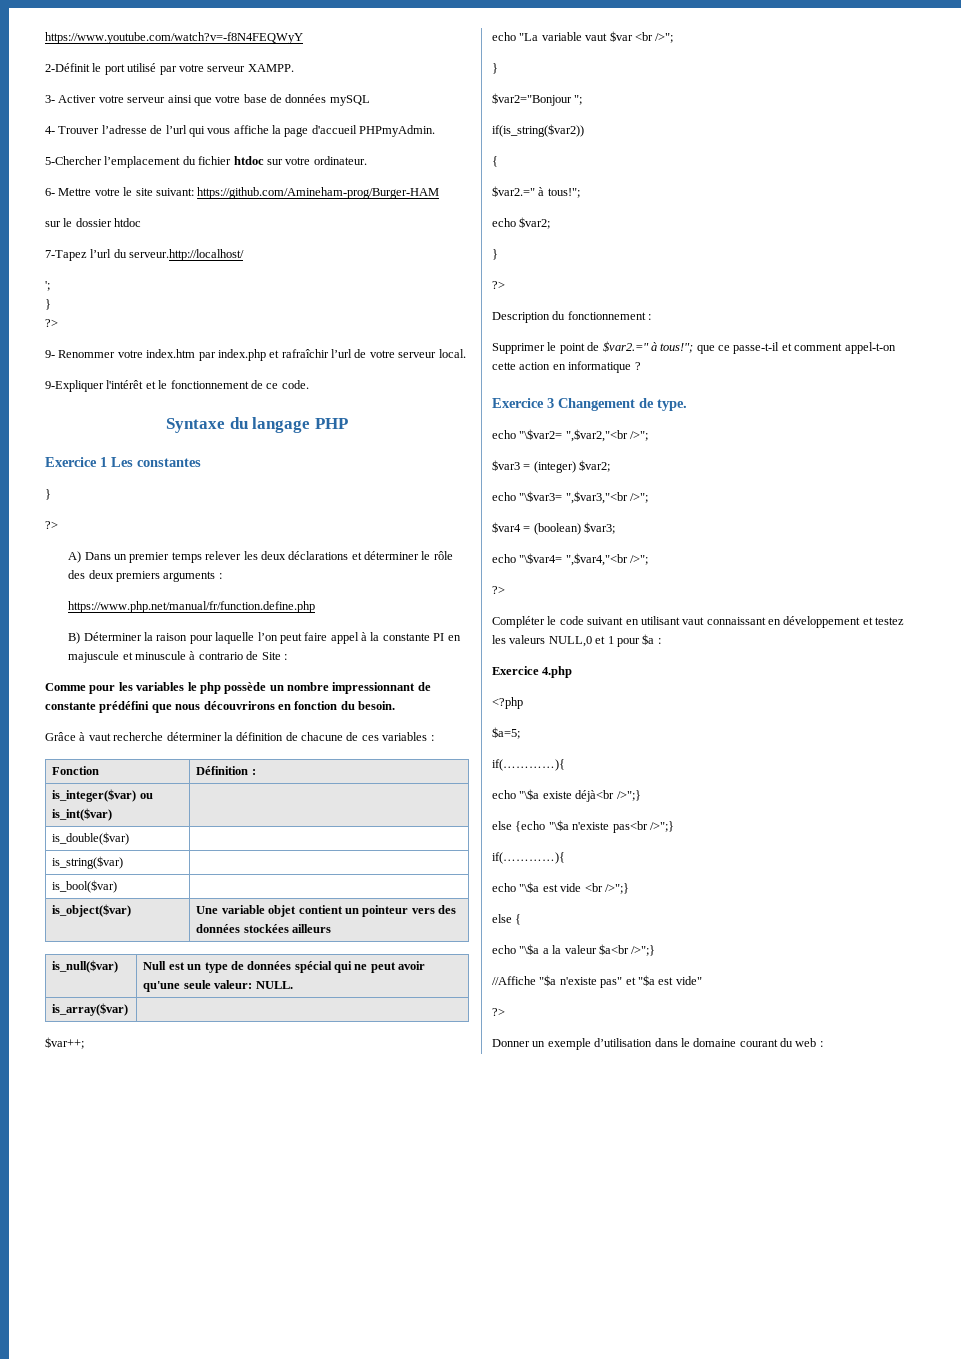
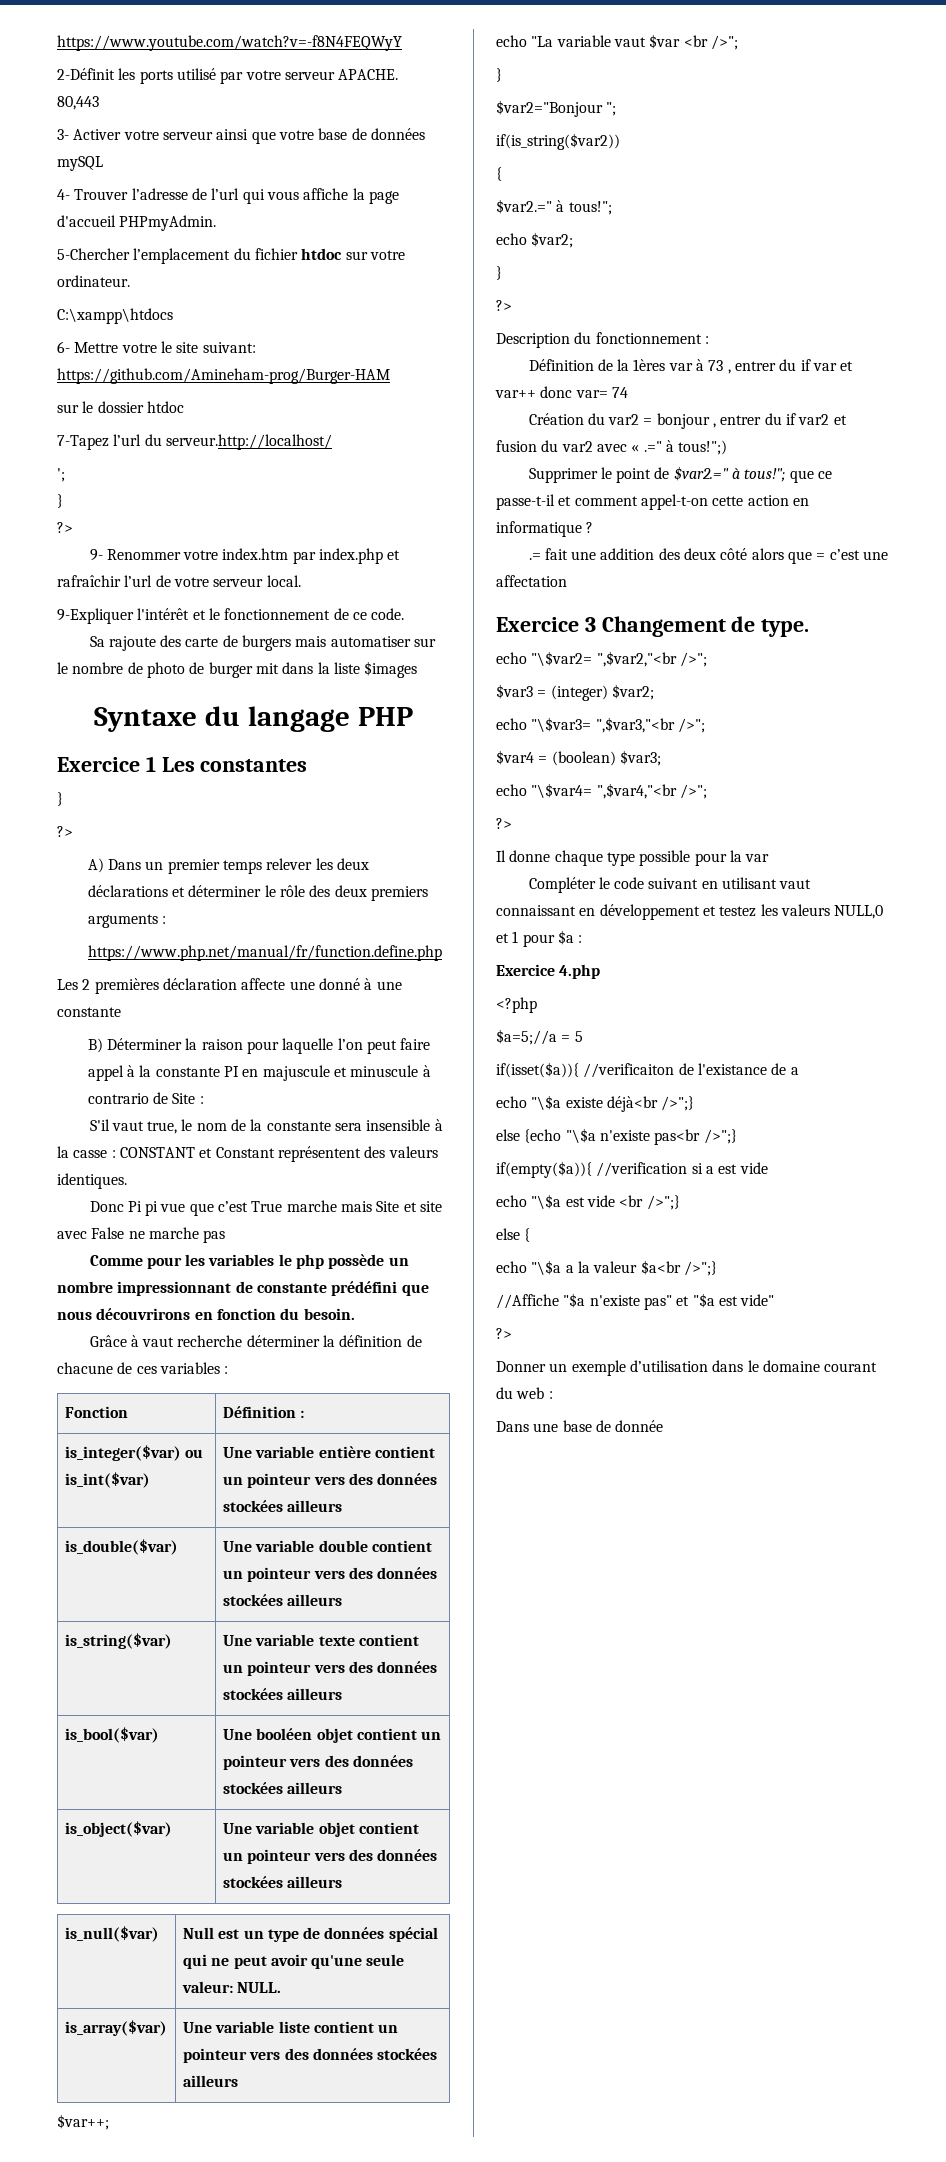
- 2-Définit le port utilisé par votre serveur XAMPP.
+ 2-Définit les ports utilisé par votre serveur APACHE.
+ 80,443
+ C:\xampp\htdocs
+ Sa rajoute des carte de burgers mais automatiser sur le nombre de photo de burger mit dans la liste $images
+ Les 2 premières déclaration affecte une donné à une constante
+ S'il vaut true, le nom de la constante sera insensible à la casse : CONSTANT et Constant représentent des valeurs identiques.
+ Donc Pi pi vue que c’est True marche mais Site et site avec False ne marche pas
- is_integer($var) ou is_int($var) |
- is_double($var) |
- is_string($var) |
- is_bool($var) |
+ is_integer($var) ou is_int($var) | Une variable entière contient un pointeur vers des données stockées ailleurs
+ is_double($var) | Une variable double contient un pointeur vers des données stockées ailleurs
+ is_string($var) | Une variable texte contient un pointeur vers des données stockées ailleurs
+ is_bool($var) | Une booléen objet contient un pointeur vers des données stockées ailleurs
- is_array($var) |
+ is_array($var) | Une variable liste contient un pointeur vers des données stockées ailleurs
+ Définition de la 1ères var à 73 , entrer du if var et var++ donc var= 74
+ Création du var2 = bonjour , entrer du if var2 et fusion du var2 avec « .=" à tous!";)
+ .= fait une addition des deux côté alors que = c’est une affectation
+ Il donne chaque type possible pour la var
- $a=5;
- if(…………){
+ $a=5;//a = 5
+ if(isset($a)){ //verificaiton de l'existance de a
  else {echo "\$a n'existe pas<br />";}
- if(…………){
+ if(empty($a)){ //verification si a est vide
+ Dans une base de donnée

